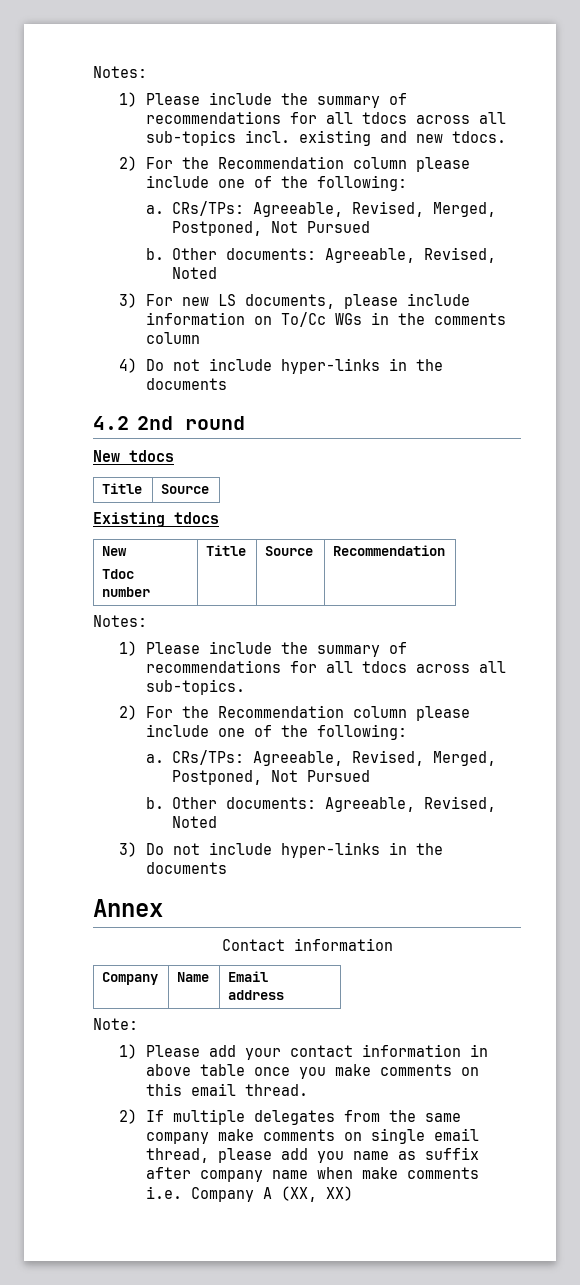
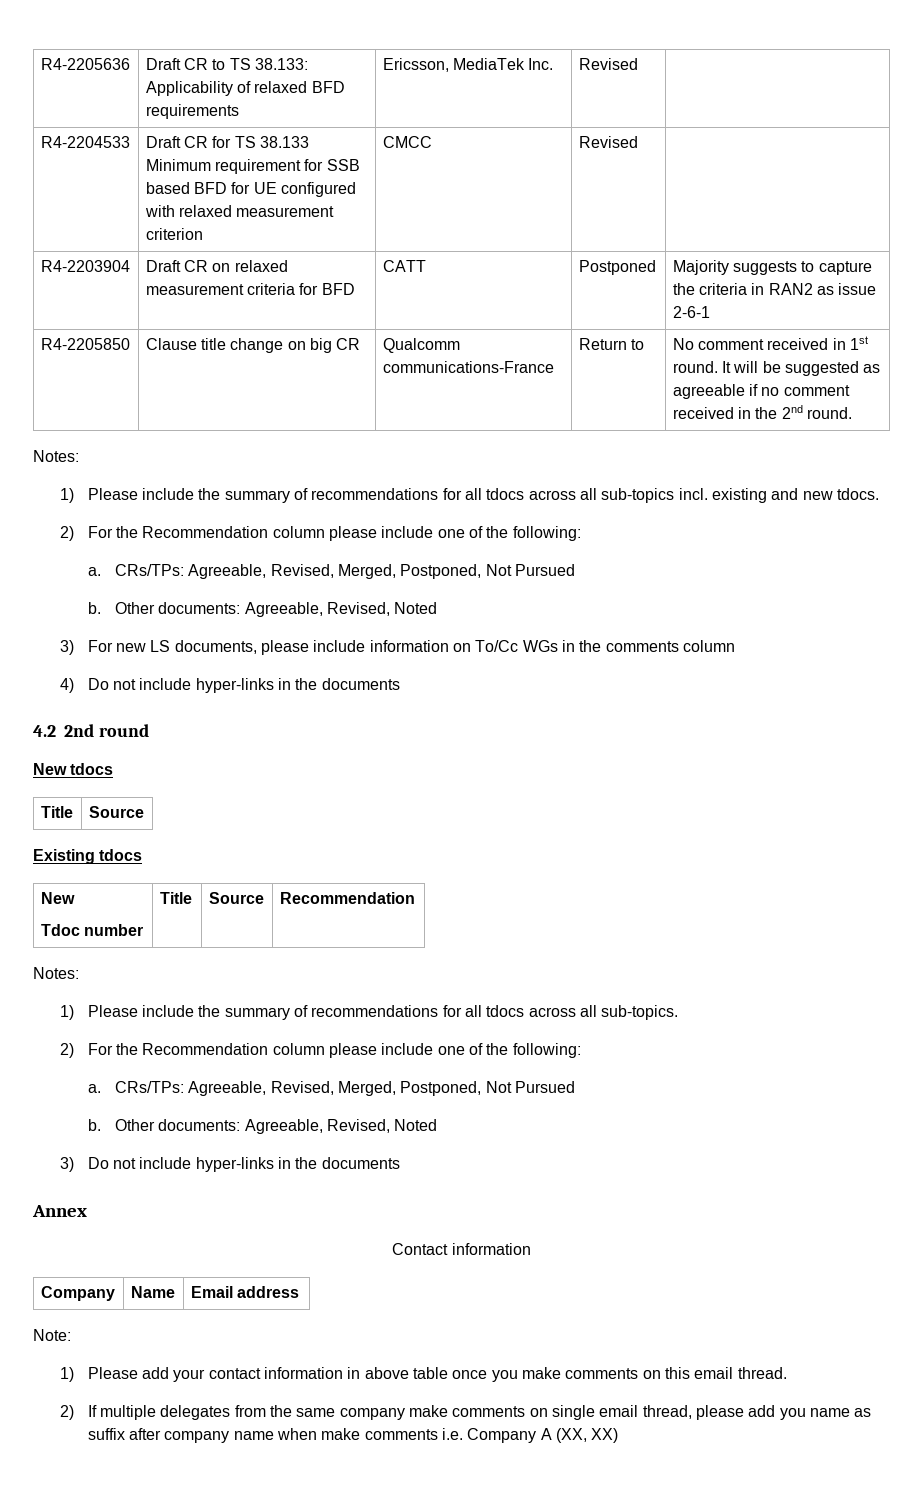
+ R4-2205636 | Draft CR to TS 38.133: Applicability of relaxed BFD requirements | Ericsson, MediaTek Inc. | Revised |
+ R4-2204533 | Draft CR for TS 38.133 Minimum requirement for SSB based BFD for UE configured with relaxed measurement criterion | CMCC | Revised |
+ R4-2203904 | Draft CR on relaxed measurement criteria for BFD | CATT | Postponed | Majority suggests to capture the criteria in RAN2 as issue 2-6-1
+ R4-2205850 | Clause title change on big CR | Qualcomm communications-France | Return to | No comment received in 1st round. It will be suggested as agreeable if no comment received in the 2nd round.

